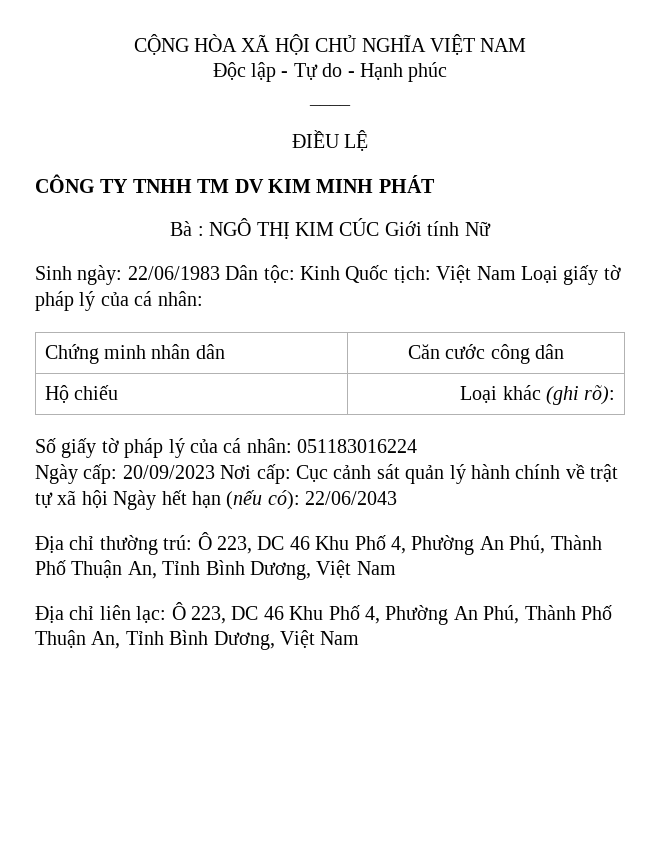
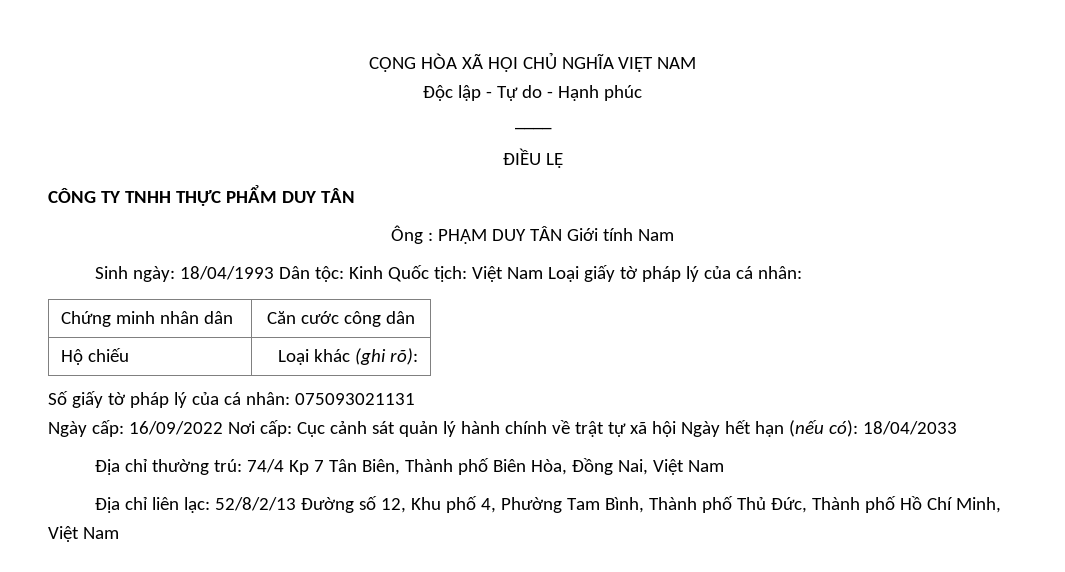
- CÔNG TY TNHH TM DV KIM MINH PHÁT
- Bà : NGÔ THỊ KIM CÚC Giới tính Nữ
+ CÔNG TY TNHH THỰC PHẨM DUY TÂN
+ Ông : PHẠM DUY TÂN Giới tính Nam
- Sinh ngày: 22/06/1983 Dân tộc: Kinh Quốc tịch: Việt Nam Loại giấy tờ pháp lý của cá nhân:
+ Sinh ngày: 18/04/1993 Dân tộc: Kinh Quốc tịch: Việt Nam Loại giấy tờ pháp lý của cá nhân:
- Số giấy tờ pháp lý của cá nhân: 051183016224
+ Số giấy tờ pháp lý của cá nhân: 075093021131
- Ngày cấp: 20/09/2023 Nơi cấp: Cục cảnh sát quản lý hành chính về trật tự xã hội Ngày hết hạn (nếu có): 22/06/2043
+ Ngày cấp: 16/09/2022 Nơi cấp: Cục cảnh sát quản lý hành chính về trật tự xã hội Ngày hết hạn (nếu có): 18/04/2033
- Địa chỉ thường trú: Ô 223, DC 46 Khu Phố 4, Phường An Phú, Thành Phố Thuận An, Tỉnh Bình Dương, Việt Nam
+ Địa chỉ thường trú: 74/4 Kp 7 Tân Biên, Thành phố Biên Hòa, Đồng Nai, Việt Nam
- Địa chỉ liên lạc: Ô 223, DC 46 Khu Phố 4, Phường An Phú, Thành Phố Thuận An, Tỉnh Bình Dương, Việt Nam
+ Địa chỉ liên lạc: 52/8/2/13 Đường số 12, Khu phố 4, Phường Tam Bình, Thành phố Thủ Đức, Thành phố Hồ Chí Minh, Việt Nam

